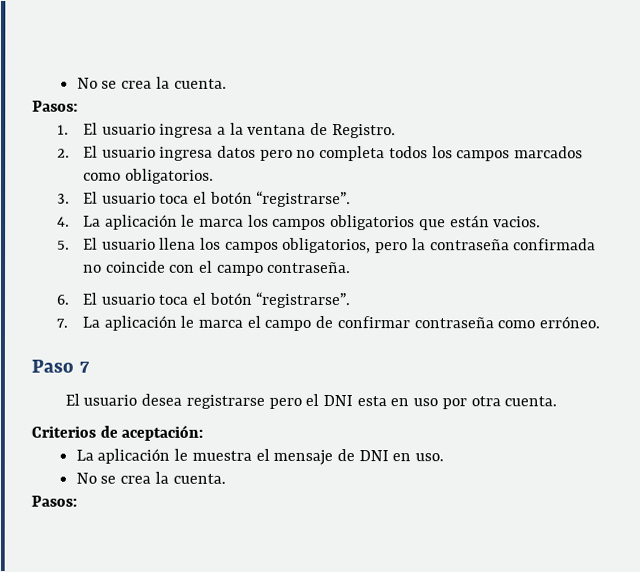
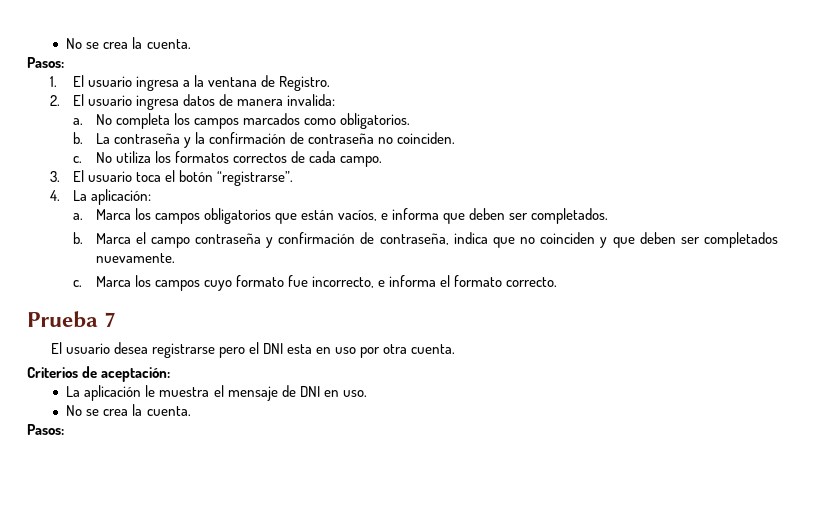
- 2. El usuario ingresa datos pero no completa todos los campos marcados como obligatorios.
+ 2. El usuario ingresa datos de manera invalida:
+ a. No completa los campos marcados como obligatorios.
+ b. La contraseña y la confirmación de contraseña no coinciden.
+ c. No utiliza los formatos correctos de cada campo.
- 4. La aplicación le marca los campos obligatorios que están vacios.
- 5. El usuario llena los campos obligatorios, pero la contraseña confirmada no coincide con el campo contraseña.
- 6. El usuario toca el botón “registrarse”.
- 7. La aplicación le marca el campo de confirmar contraseña como erróneo.
- Paso 7
+ 4. La aplicación:
+ a. Marca los campos obligatorios que están vacíos, e informa que deben ser completados.
+ b. Marca el campo contraseña y confirmación de contraseña, indica que no coinciden y que deben ser completados nuevamente.
+ c. Marca los campos cuyo formato fue incorrecto, e informa el formato correcto.
+ Prueba 7

